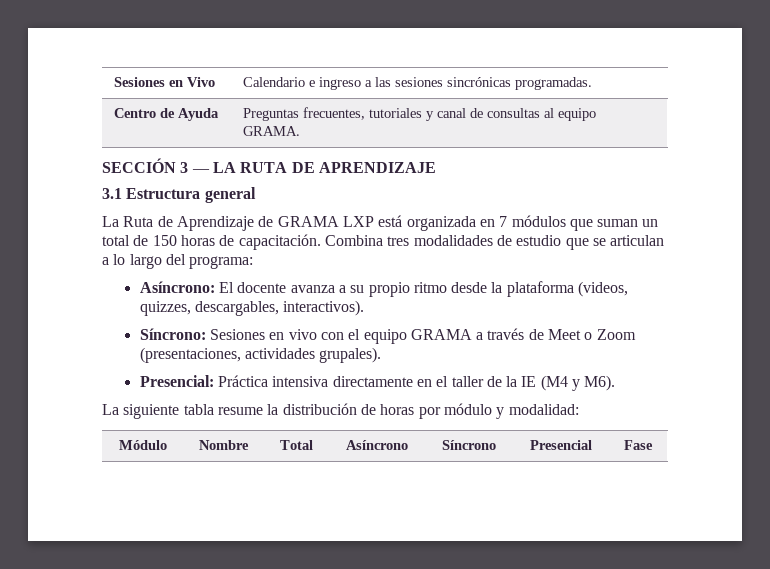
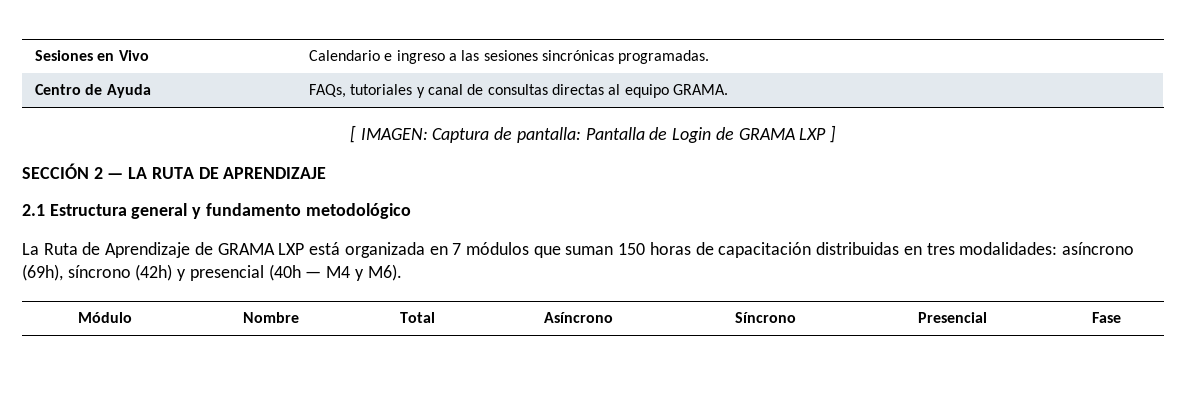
- Centro de Ayuda | Preguntas frecuentes, tutoriales y canal de consultas al equipo GRAMA.
+ Centro de Ayuda | FAQs, tutoriales y canal de consultas directas al equipo GRAMA.
+ [ IMAGEN: Captura de pantalla: Pantalla de Login de GRAMA LXP ]
- SECCIÓN 3 — LA RUTA DE APRENDIZAJE
+ SECCIÓN 2 — LA RUTA DE APRENDIZAJE
- 3.1 Estructura general
+ 2.1 Estructura general y fundamento metodológico
- La Ruta de Aprendizaje de GRAMA LXP está organizada en 7 módulos que suman un total de 150 horas de capacitación. Combina tres modalidades de estudio que se articulan a lo largo del programa:
- Asíncrono: El docente avanza a su propio ritmo desde la plataforma (videos, quizzes, descargables, interactivos).
- Síncrono: Sesiones en vivo con el equipo GRAMA a través de Meet o Zoom (presentaciones, actividades grupales).
- Presencial: Práctica intensiva directamente en el taller de la IE (M4 y M6).
- La siguiente tabla resume la distribución de horas por módulo y modalidad:
+ La Ruta de Aprendizaje de GRAMA LXP está organizada en 7 módulos que suman 150 horas de capacitación distribuidas en tres modalidades: asíncrono (69h), síncrono (42h) y presencial (40h — M4 y M6).

